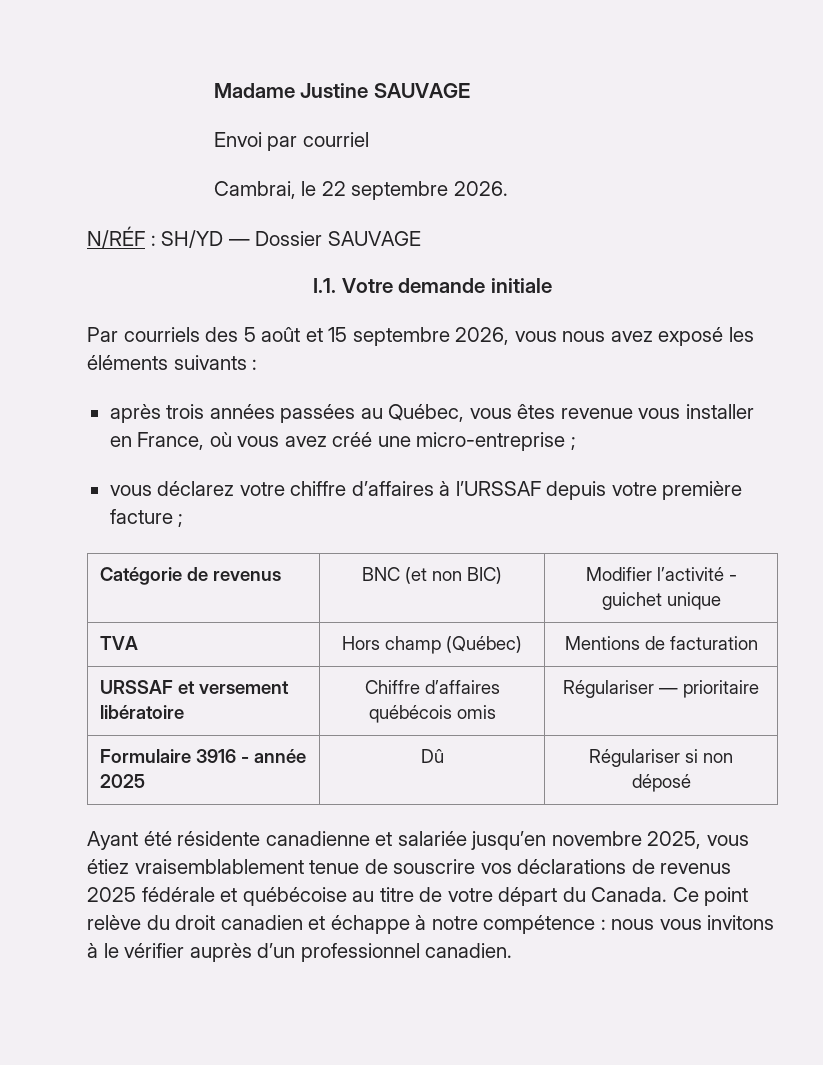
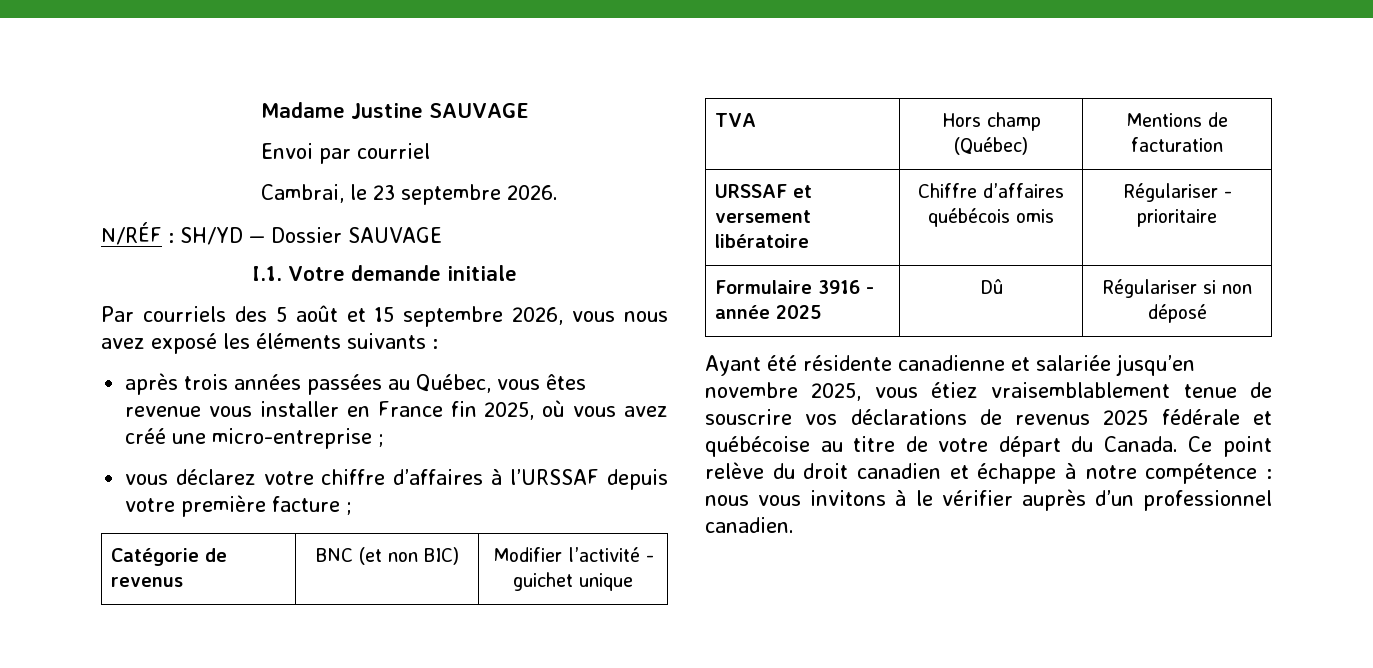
- Cambrai, le 22 septembre 2026.
+ Cambrai, le 23 septembre 2026.
- après trois années passées au Québec, vous êtes revenue vous installer en France, où vous avez créé une micro-entreprise ;
+ après trois années passées au Québec, vous êtes revenue vous installer en France fin 2025, où vous avez créé une micro-entreprise ;
- URSSAF et versement libératoire | Chiffre d’affaires québécois omis | Régulariser — prioritaire
+ URSSAF et versement libératoire | Chiffre d’affaires québécois omis | Régulariser - prioritaire

